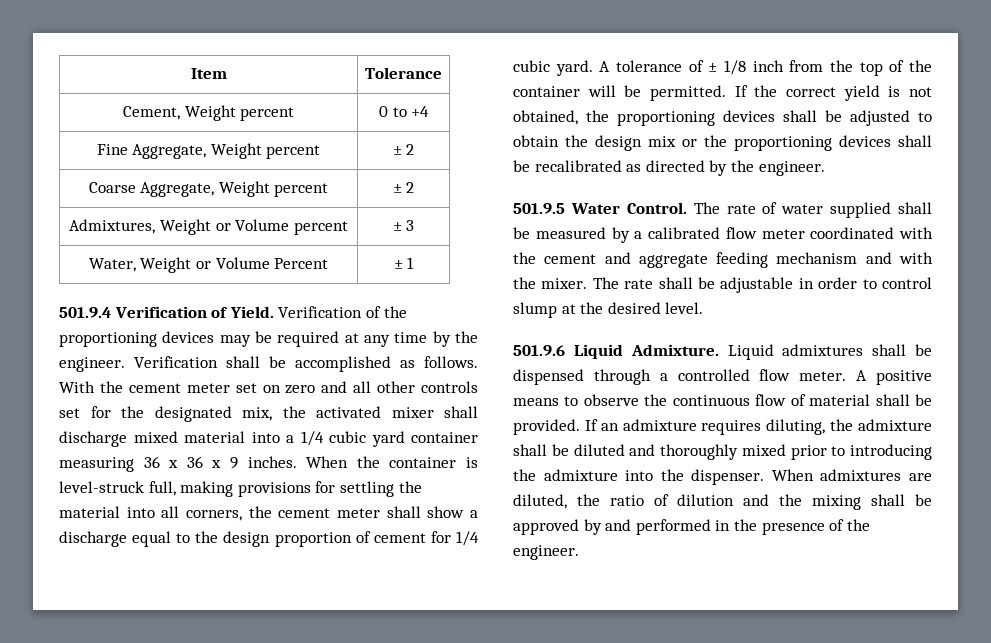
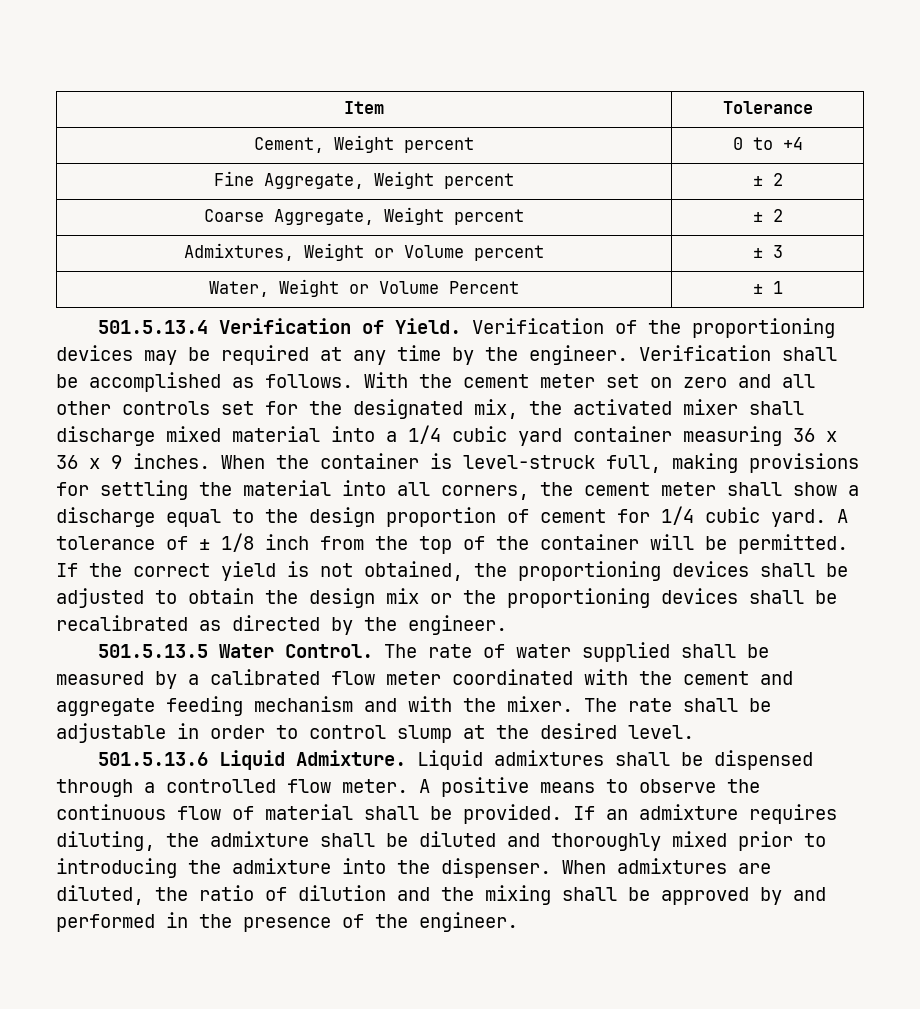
- 501.9.4 Verification of Yield.
+ 501.5.13.4 Verification of Yield.
- 501.9.5 Water Control.
+ 501.5.13.5 Water Control.
- 501.9.6 Liquid Admixture.
+ 501.5.13.6 Liquid Admixture.

